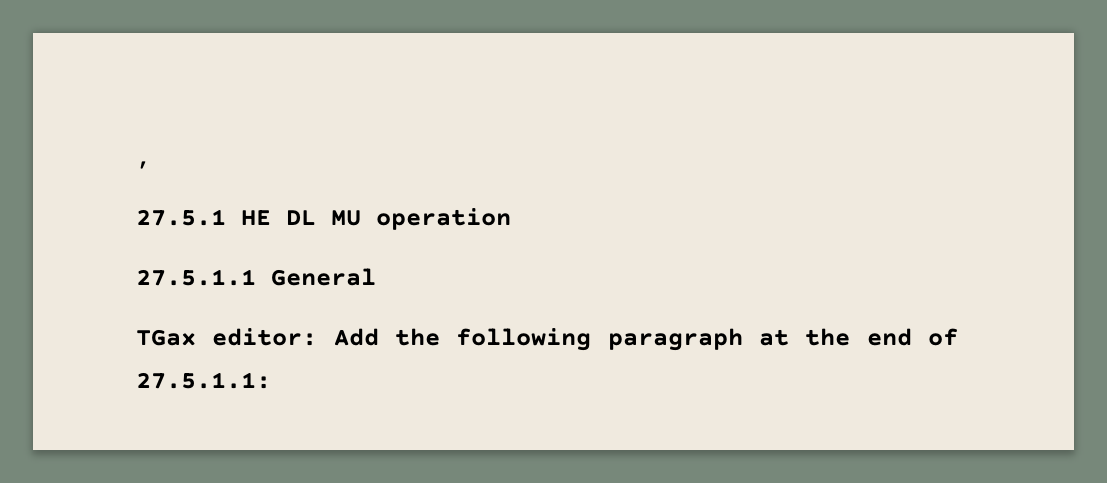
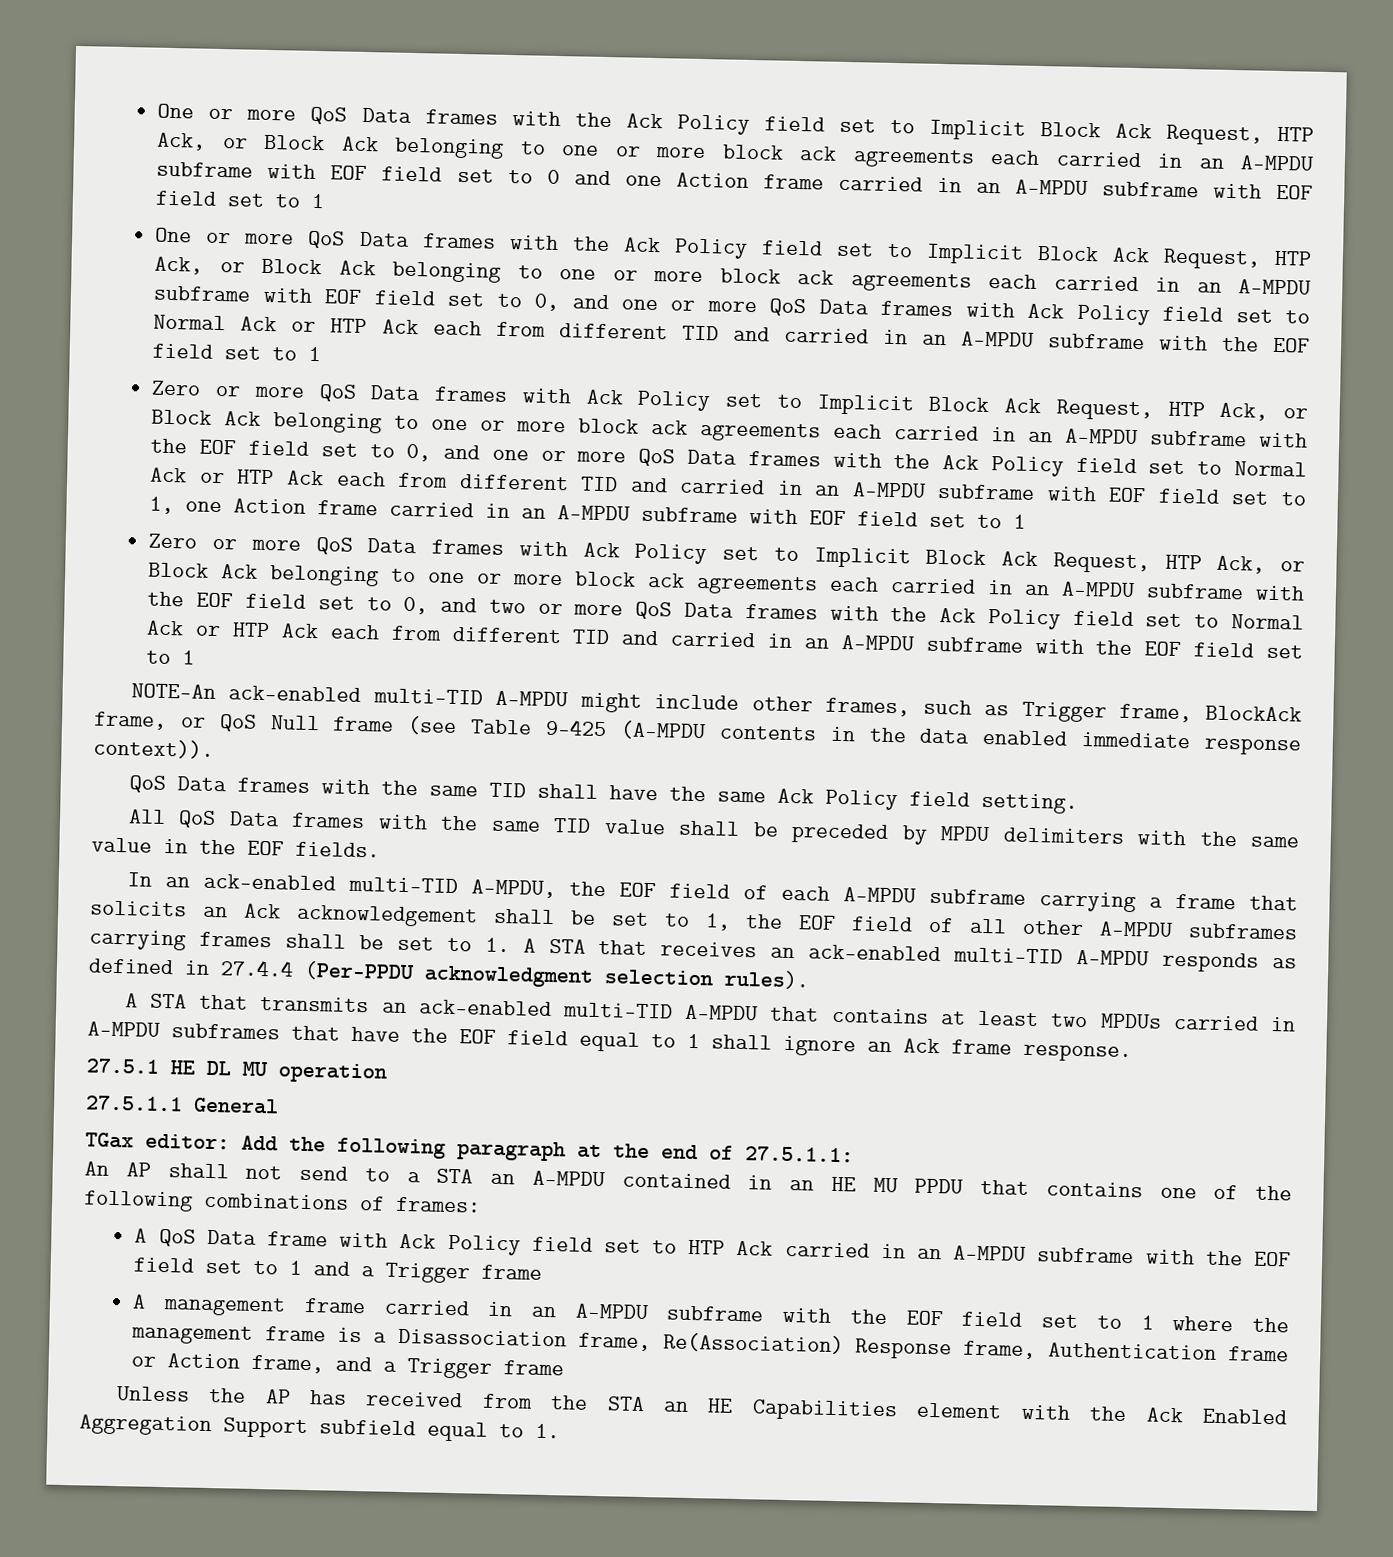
- ,
+ One or more QoS Data frames with the Ack Policy field set to Implicit Block Ack Request, HTP Ack, or Block Ack belonging to one or more block ack agreements each carried in an A-MPDU subframe with EOF field set to 0 and one Action frame carried in an A-MPDU subframe with EOF field set to 1
+ One or more QoS Data frames with the Ack Policy field set to Implicit Block Ack Request, HTP Ack, or Block Ack belonging to one or more block ack agreements each carried in an A-MPDU subframe with EOF field set to 0, and one or more QoS Data frames with Ack Policy field set to Normal Ack or HTP Ack each from different TID and carried in an A-MPDU subframe with the EOF field set to 1
+ Zero or more QoS Data frames with Ack Policy set to Implicit Block Ack Request, HTP Ack, or Block Ack belonging to one or more block ack agreements each carried in an A-MPDU subframe with the EOF field set to 0, and one or more QoS Data frames with the Ack Policy field set to Normal Ack or HTP Ack each from different TID and carried in an A-MPDU subframe with EOF field set to 1, one Action frame carried in an A-MPDU subframe with EOF field set to 1
+ Zero or more QoS Data frames with Ack Policy set to Implicit Block Ack Request, HTP Ack, or Block Ack belonging to one or more block ack agreements each carried in an A-MPDU subframe with the EOF field set to 0, and two or more QoS Data frames with the Ack Policy field set to Normal Ack or HTP Ack each from different TID and carried in an A-MPDU subframe with the EOF field set to 1
+ NOTE—An ack-enabled multi-TID A-MPDU might include other frames, such as Trigger frame, BlockAck frame, or QoS Null frame (see Table 9-425 (A-MPDU contents in the data enabled immediate response context)).
+ QoS Data frames with the same TID shall have the same Ack Policy field setting.
+ All QoS Data frames with the same TID value shall be preceded by MPDU delimiters with the same value in the EOF fields.
+ In an ack-enabled multi-TID A-MPDU, the EOF field of each A-MPDU subframe carrying a frame that solicits an Ack acknowledgement shall be set to 1, the EOF field of all other A-MPDU subframes carrying frames shall be set to 1. A STA that receives an ack-enabled multi-TID A-MPDU responds as defined in 27.4.4 (Per-PPDU acknowledgment selection rules).
+ A STA that transmits an ack-enabled multi-TID A-MPDU that contains at least two MPDUs carried in A-MPDU subframes that have the EOF field equal to 1 shall ignore an Ack frame response.
+ An AP shall not send to a STA an A-MPDU contained in an HE MU PPDU that contains one of the following combinations of frames:
+ A QoS Data frame with Ack Policy field set to HTP Ack carried in an A-MPDU subframe with the EOF field set to 1 and a Trigger frame
+ A management frame carried in an A-MPDU subframe with the EOF field set to 1 where the management frame is a Disassociation frame, Re(Association) Response frame, Authentication frame or Action frame, and a Trigger frame
+ Unless the AP has received from the STA an HE Capabilities element with the Ack Enabled Aggregation Support subfield equal to 1.

